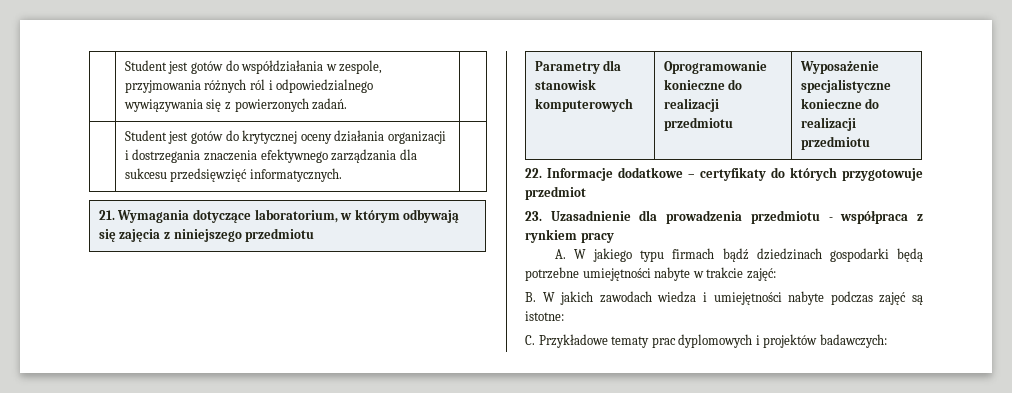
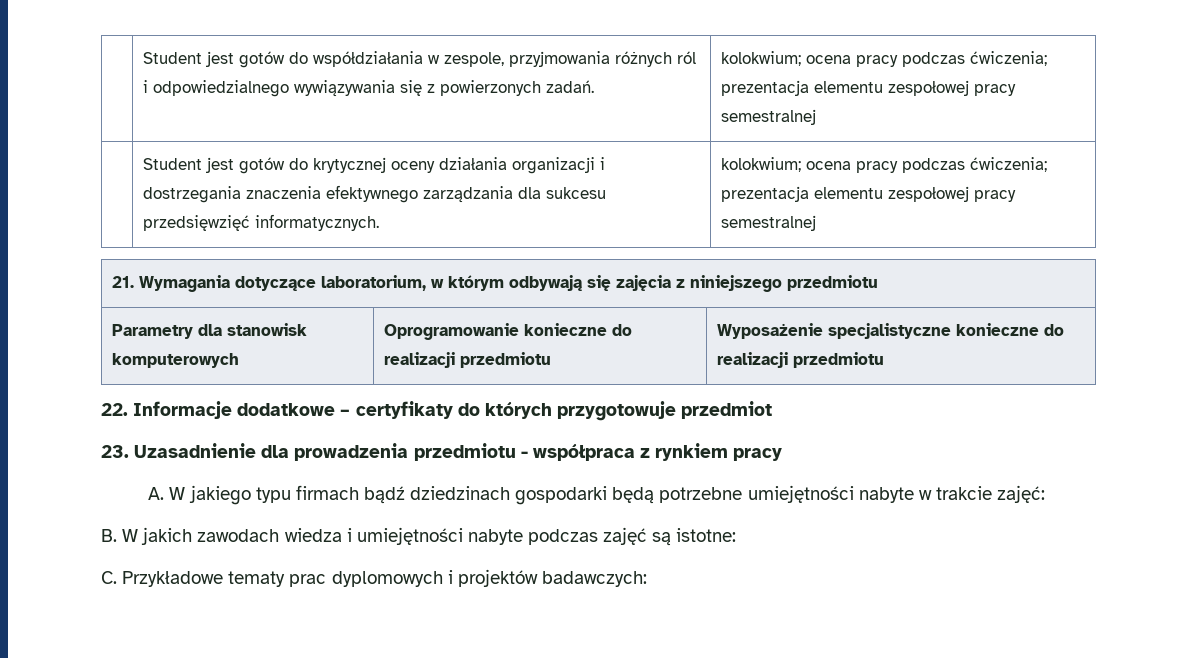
- | Student jest gotów do współdziałania w zespole, przyjmowania różnych ról i odpowiedzialnego wywiązywania się z powierzonych zadań. |
+ | Student jest gotów do współdziałania w zespole, przyjmowania różnych ról i odpowiedzialnego wywiązywania się z powierzonych zadań. | kolokwium; ocena pracy podczas ćwiczenia; prezentacja elementu zespołowej pracy semestralnej
- | Student jest gotów do krytycznej oceny działania organizacji i dostrzegania znaczenia efektywnego zarządzania dla sukcesu przedsięwzięć informatycznych. |
+ | Student jest gotów do krytycznej oceny działania organizacji i dostrzegania znaczenia efektywnego zarządzania dla sukcesu przedsięwzięć informatycznych. | kolokwium; ocena pracy podczas ćwiczenia; prezentacja elementu zespołowej pracy semestralnej

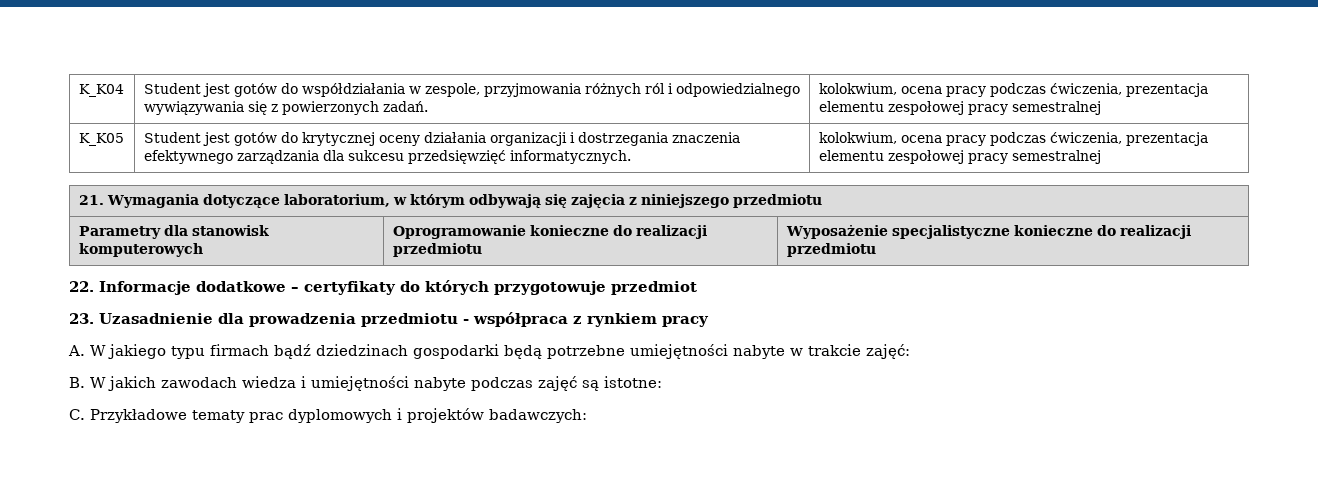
- | Student jest gotów do współdziałania w zespole, przyjmowania różnych ról i odpowiedzialnego wywiązywania się z powierzonych zadań. | kolokwium; ocena pracy podczas ćwiczenia; prezentacja elementu zespołowej pracy semestralnej
- | Student jest gotów do krytycznej oceny działania organizacji i dostrzegania znaczenia efektywnego zarządzania dla sukcesu przedsięwzięć informatycznych. | kolokwium; ocena pracy podczas ćwiczenia; prezentacja elementu zespołowej pracy semestralnej
+ K_K04 | Student jest gotów do współdziałania w zespole, przyjmowania różnych ról i odpowiedzialnego wywiązywania się z powierzonych zadań. | kolokwium, ocena pracy podczas ćwiczenia, prezentacja elementu zespołowej pracy semestralnej
+ K_K05 | Student jest gotów do krytycznej oceny działania organizacji i dostrzegania znaczenia efektywnego zarządzania dla sukcesu przedsięwzięć informatycznych. | kolokwium, ocena pracy podczas ćwiczenia, prezentacja elementu zespołowej pracy semestralnej

